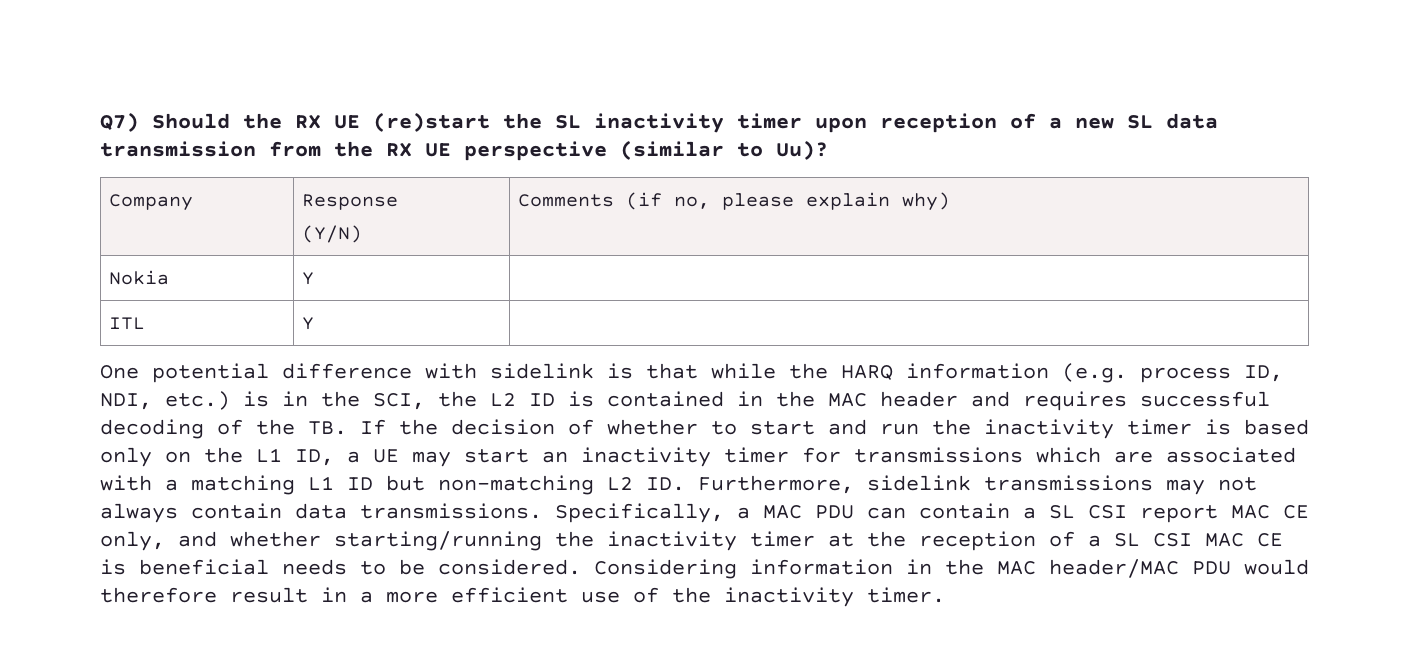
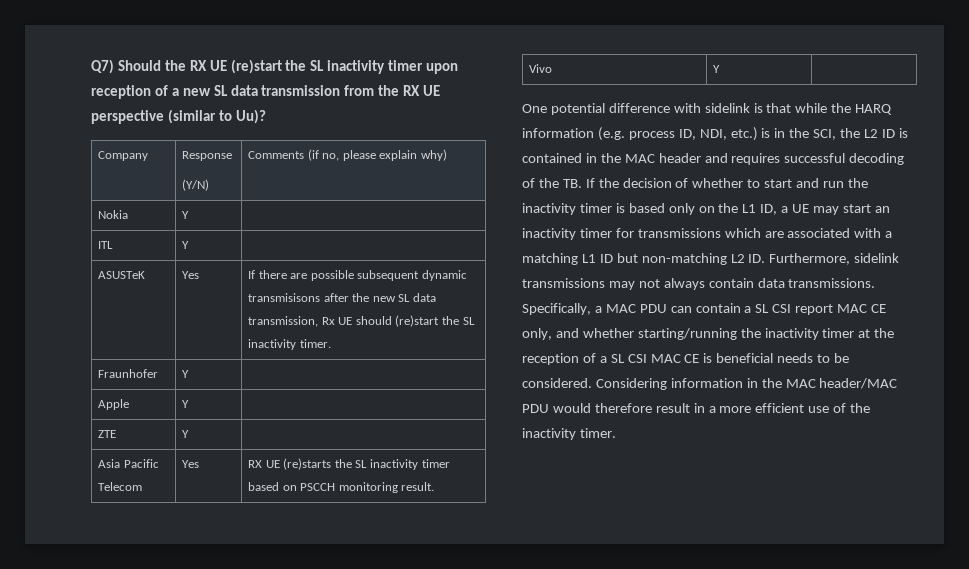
+ ASUSTeK | Yes | If there are possible subsequent dynamic transmisisons after the new SL data transmission, Rx UE should (re)start the SL inactivity timer.
+ Fraunhofer | Y |
+ Apple | Y |
+ ZTE | Y |
+ Asia Pacific Telecom | Yes | RX UE (re)starts the SL inactivity timer based on PSCCH monitoring result.
+ Vivo | Y |

